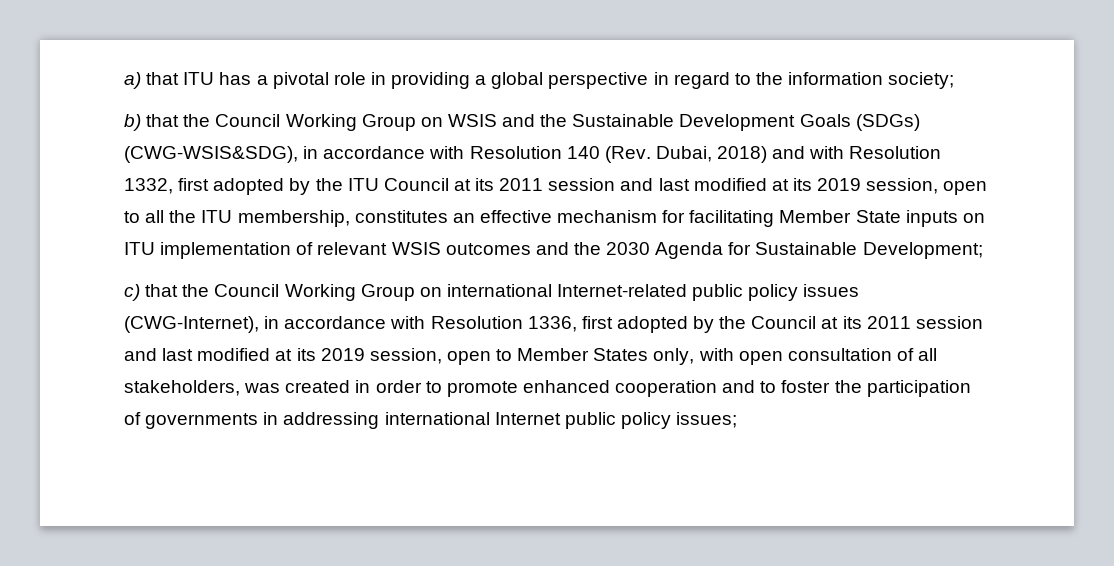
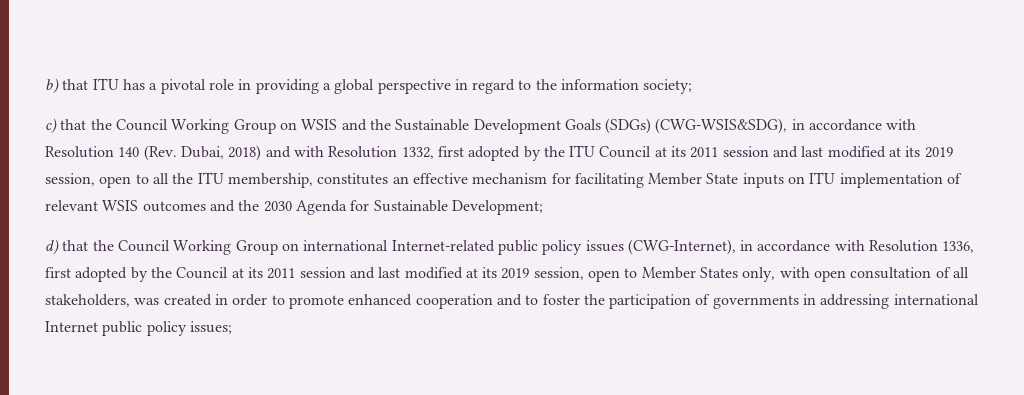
- a) that ITU has a pivotal role in providing a global perspective in regard to the information society;
+ b) that ITU has a pivotal role in providing a global perspective in regard to the information society;
- b) that the Council Working Group on WSIS and the Sustainable Development Goals (SDGs) (CWG-WSIS&SDG), in accordance with Resolution 140 (Rev. Dubai, 2018) and with Resolution 1332, first adopted by the ITU Council at its 2011 session and last modified at its 2019 session, open to all the ITU membership, constitutes an effective mechanism for facilitating Member State inputs on ITU implementation of relevant WSIS outcomes and the 2030 Agenda for Sustainable Development;
+ c) that the Council Working Group on WSIS and the Sustainable Development Goals (SDGs) (CWG-WSIS&SDG), in accordance with Resolution 140 (Rev. Dubai, 2018) and with Resolution 1332, first adopted by the ITU Council at its 2011 session and last modified at its 2019 session, open to all the ITU membership, constitutes an effective mechanism for facilitating Member State inputs on ITU implementation of relevant WSIS outcomes and the 2030 Agenda for Sustainable Development;
- c) that the Council Working Group on international Internet-related public policy issues (CWG-Internet), in accordance with Resolution 1336, first adopted by the Council at its 2011 session and last modified at its 2019 session, open to Member States only, with open consultation of all stakeholders, was created in order to promote enhanced cooperation and to foster the participation of governments in addressing international Internet public policy issues;
+ d) that the Council Working Group on international Internet-related public policy issues (CWG-Internet), in accordance with Resolution 1336, first adopted by the Council at its 2011 session and last modified at its 2019 session, open to Member States only, with open consultation of all stakeholders, was created in order to promote enhanced cooperation and to foster the participation of governments in addressing international Internet public policy issues;

